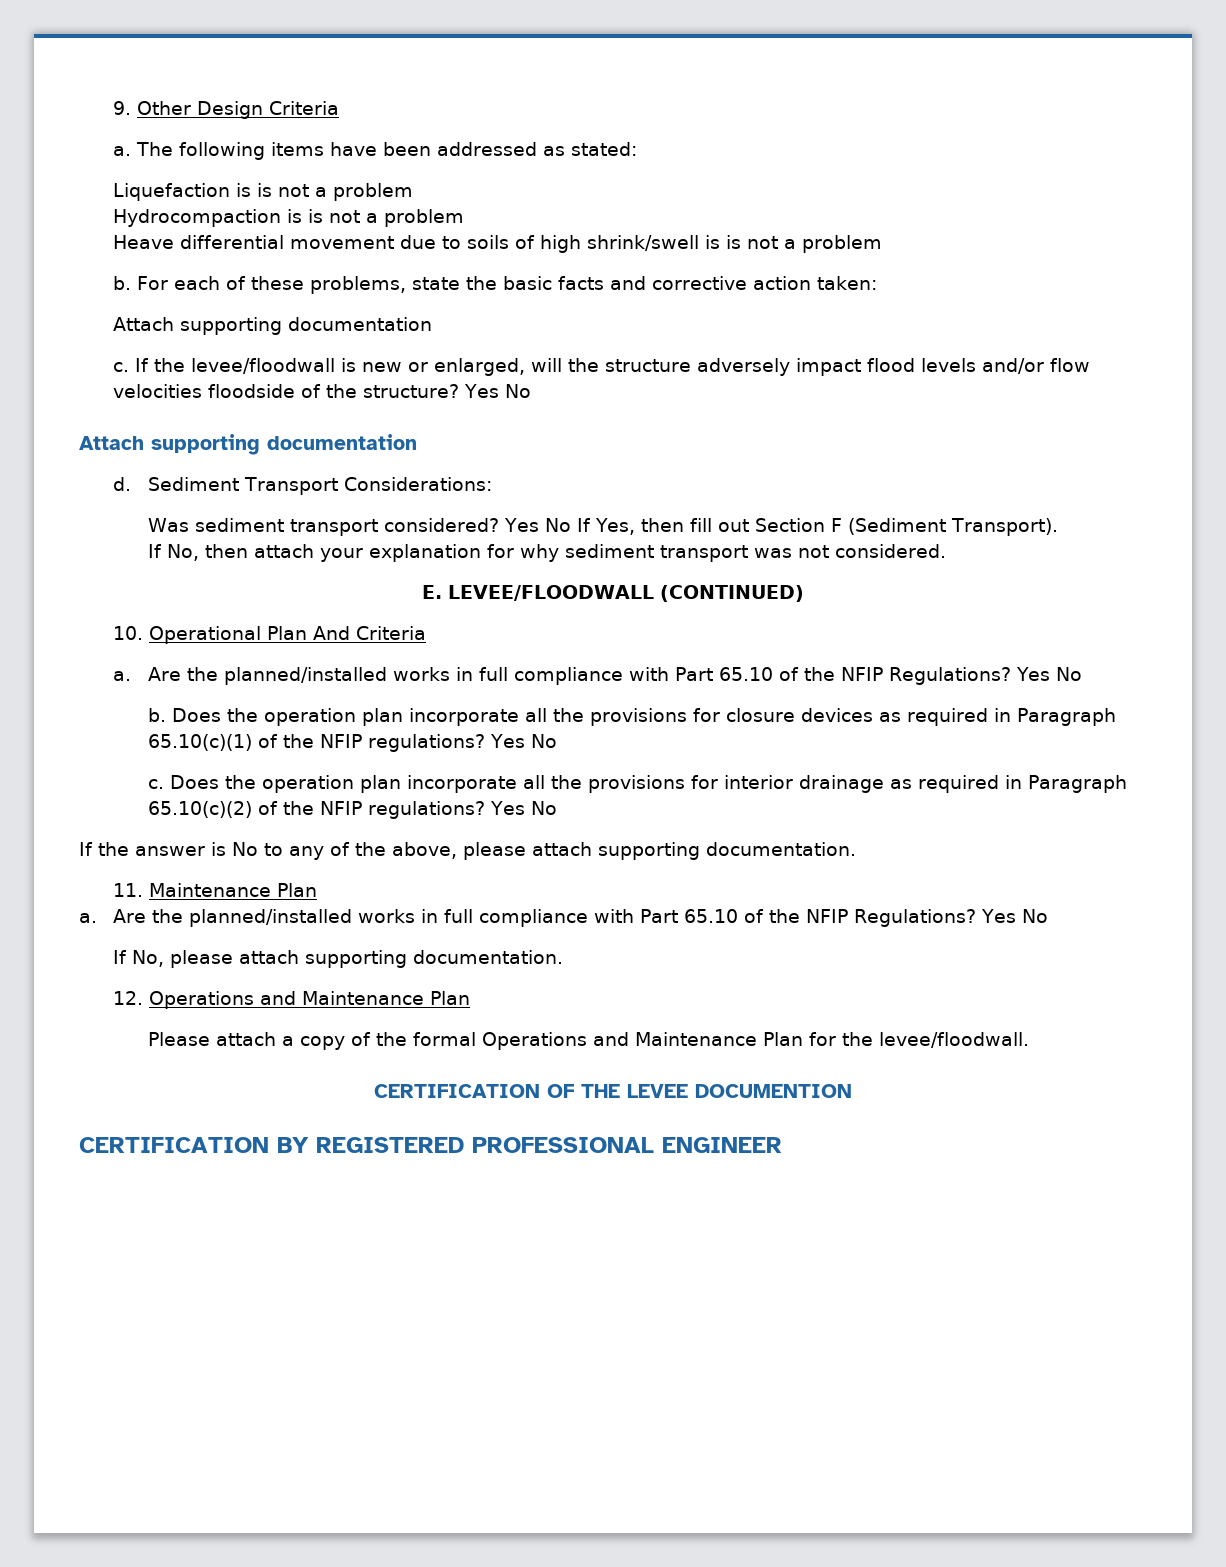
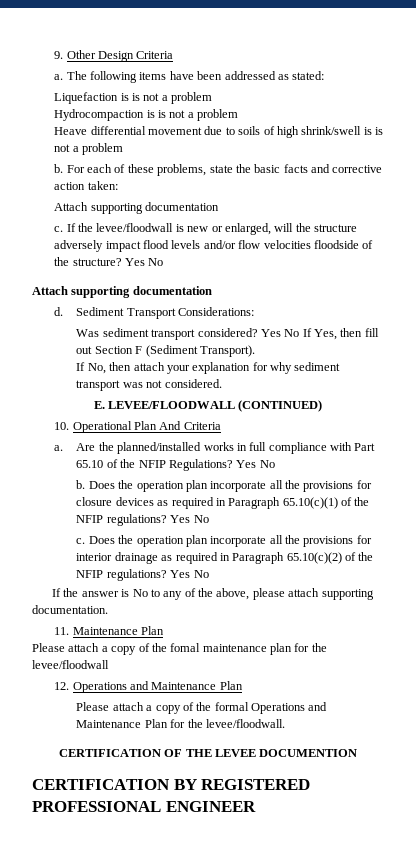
  11. Maintenance Plan
- a. Are the planned/installed works in full compliance with Part 65.10 of the NFIP Regulations? Yes No
- If No, please attach supporting documentation.
+ Please attach a copy of the fomal maintenance plan for the levee/floodwall

